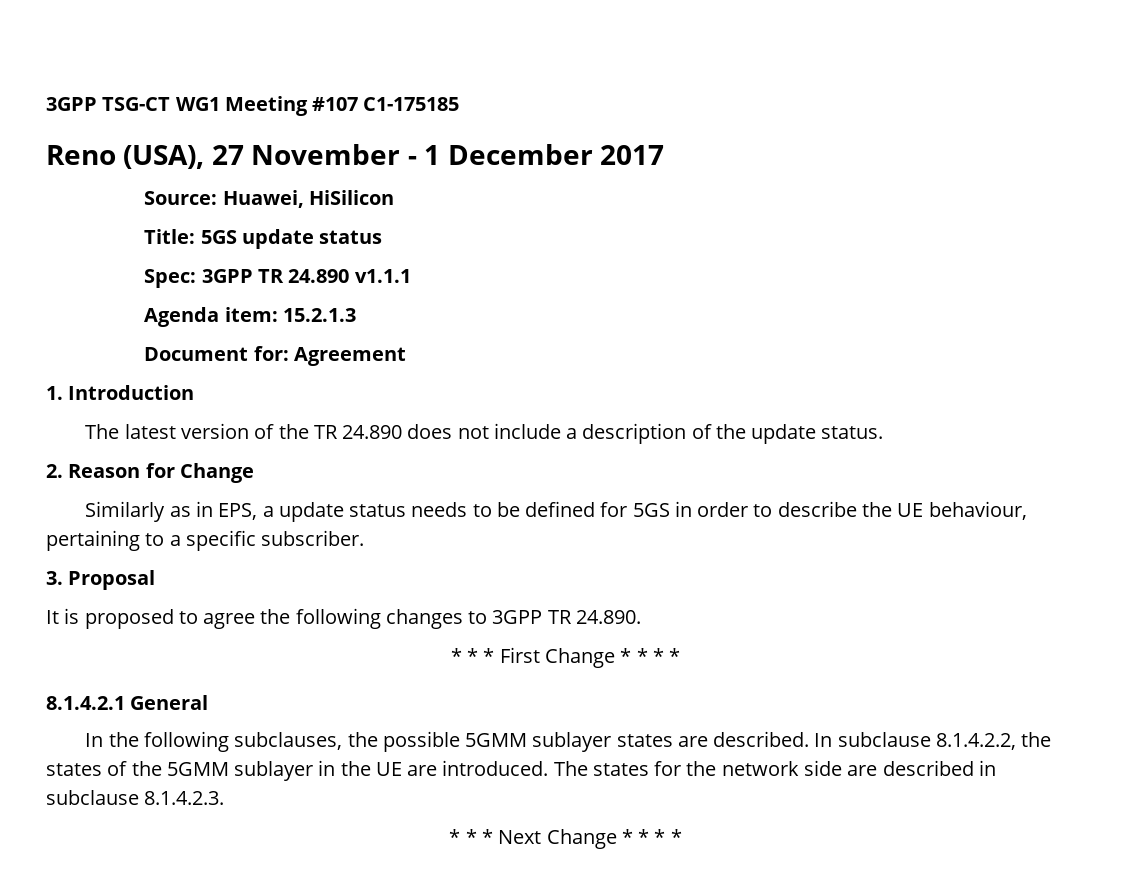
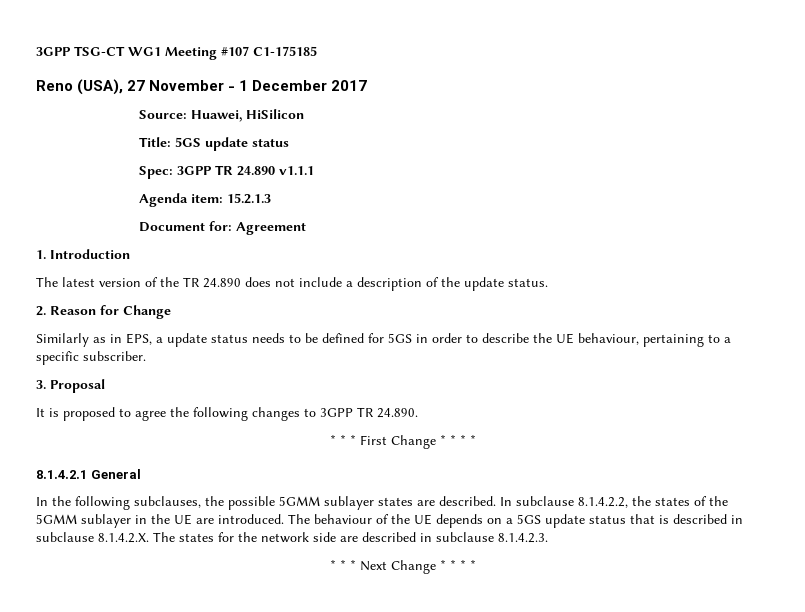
- The states for the network side are described in subclause 8.1.4.2.3.
+ The behaviour of the UE depends on a 5GS update status that is described in subclause 8.1.4.2.X. The states for the network side are described in subclause 8.1.4.2.3.

